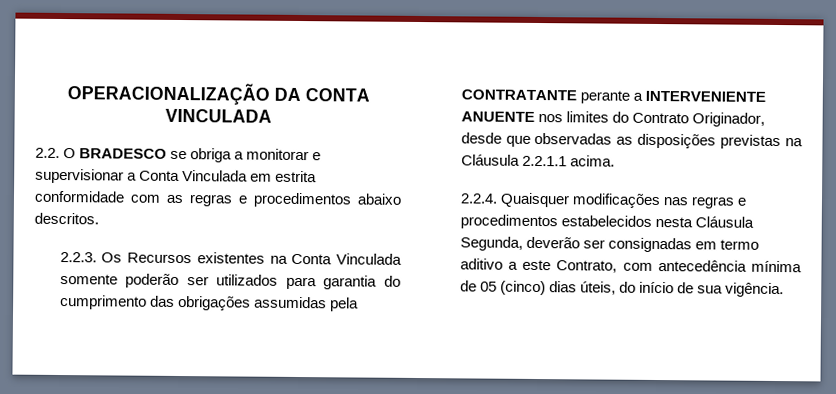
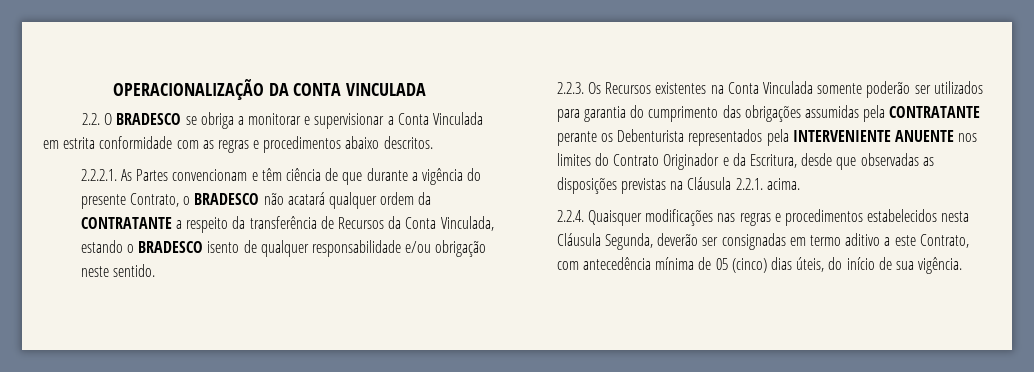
+ 2.2.2.1. As Partes convencionam e têm ciência de que durante a vigência do presente Contrato, o BRADESCO não acatará qualquer ordem da CONTRATANTE a respeito da transferência de Recursos da Conta Vinculada, estando o BRADESCO isento de qualquer responsabilidade e/ou obrigação neste sentido.
- 2.2.3. Os Recursos existentes na Conta Vinculada somente poderão ser utilizados para garantia do cumprimento das obrigações assumidas pela CONTRATANTE perante a INTERVENIENTE ANUENTE nos limites do Contrato Originador, desde que observadas as disposições previstas na Cláusula 2.2.1.1 acima.
+ 2.2.3. Os Recursos existentes na Conta Vinculada somente poderão ser utilizados para garantia do cumprimento das obrigações assumidas pela CONTRATANTE perante os Debenturista representados pela INTERVENIENTE ANUENTE nos limites do Contrato Originador e da Escritura, desde que observadas as disposições previstas na Cláusula 2.2.1. acima.

